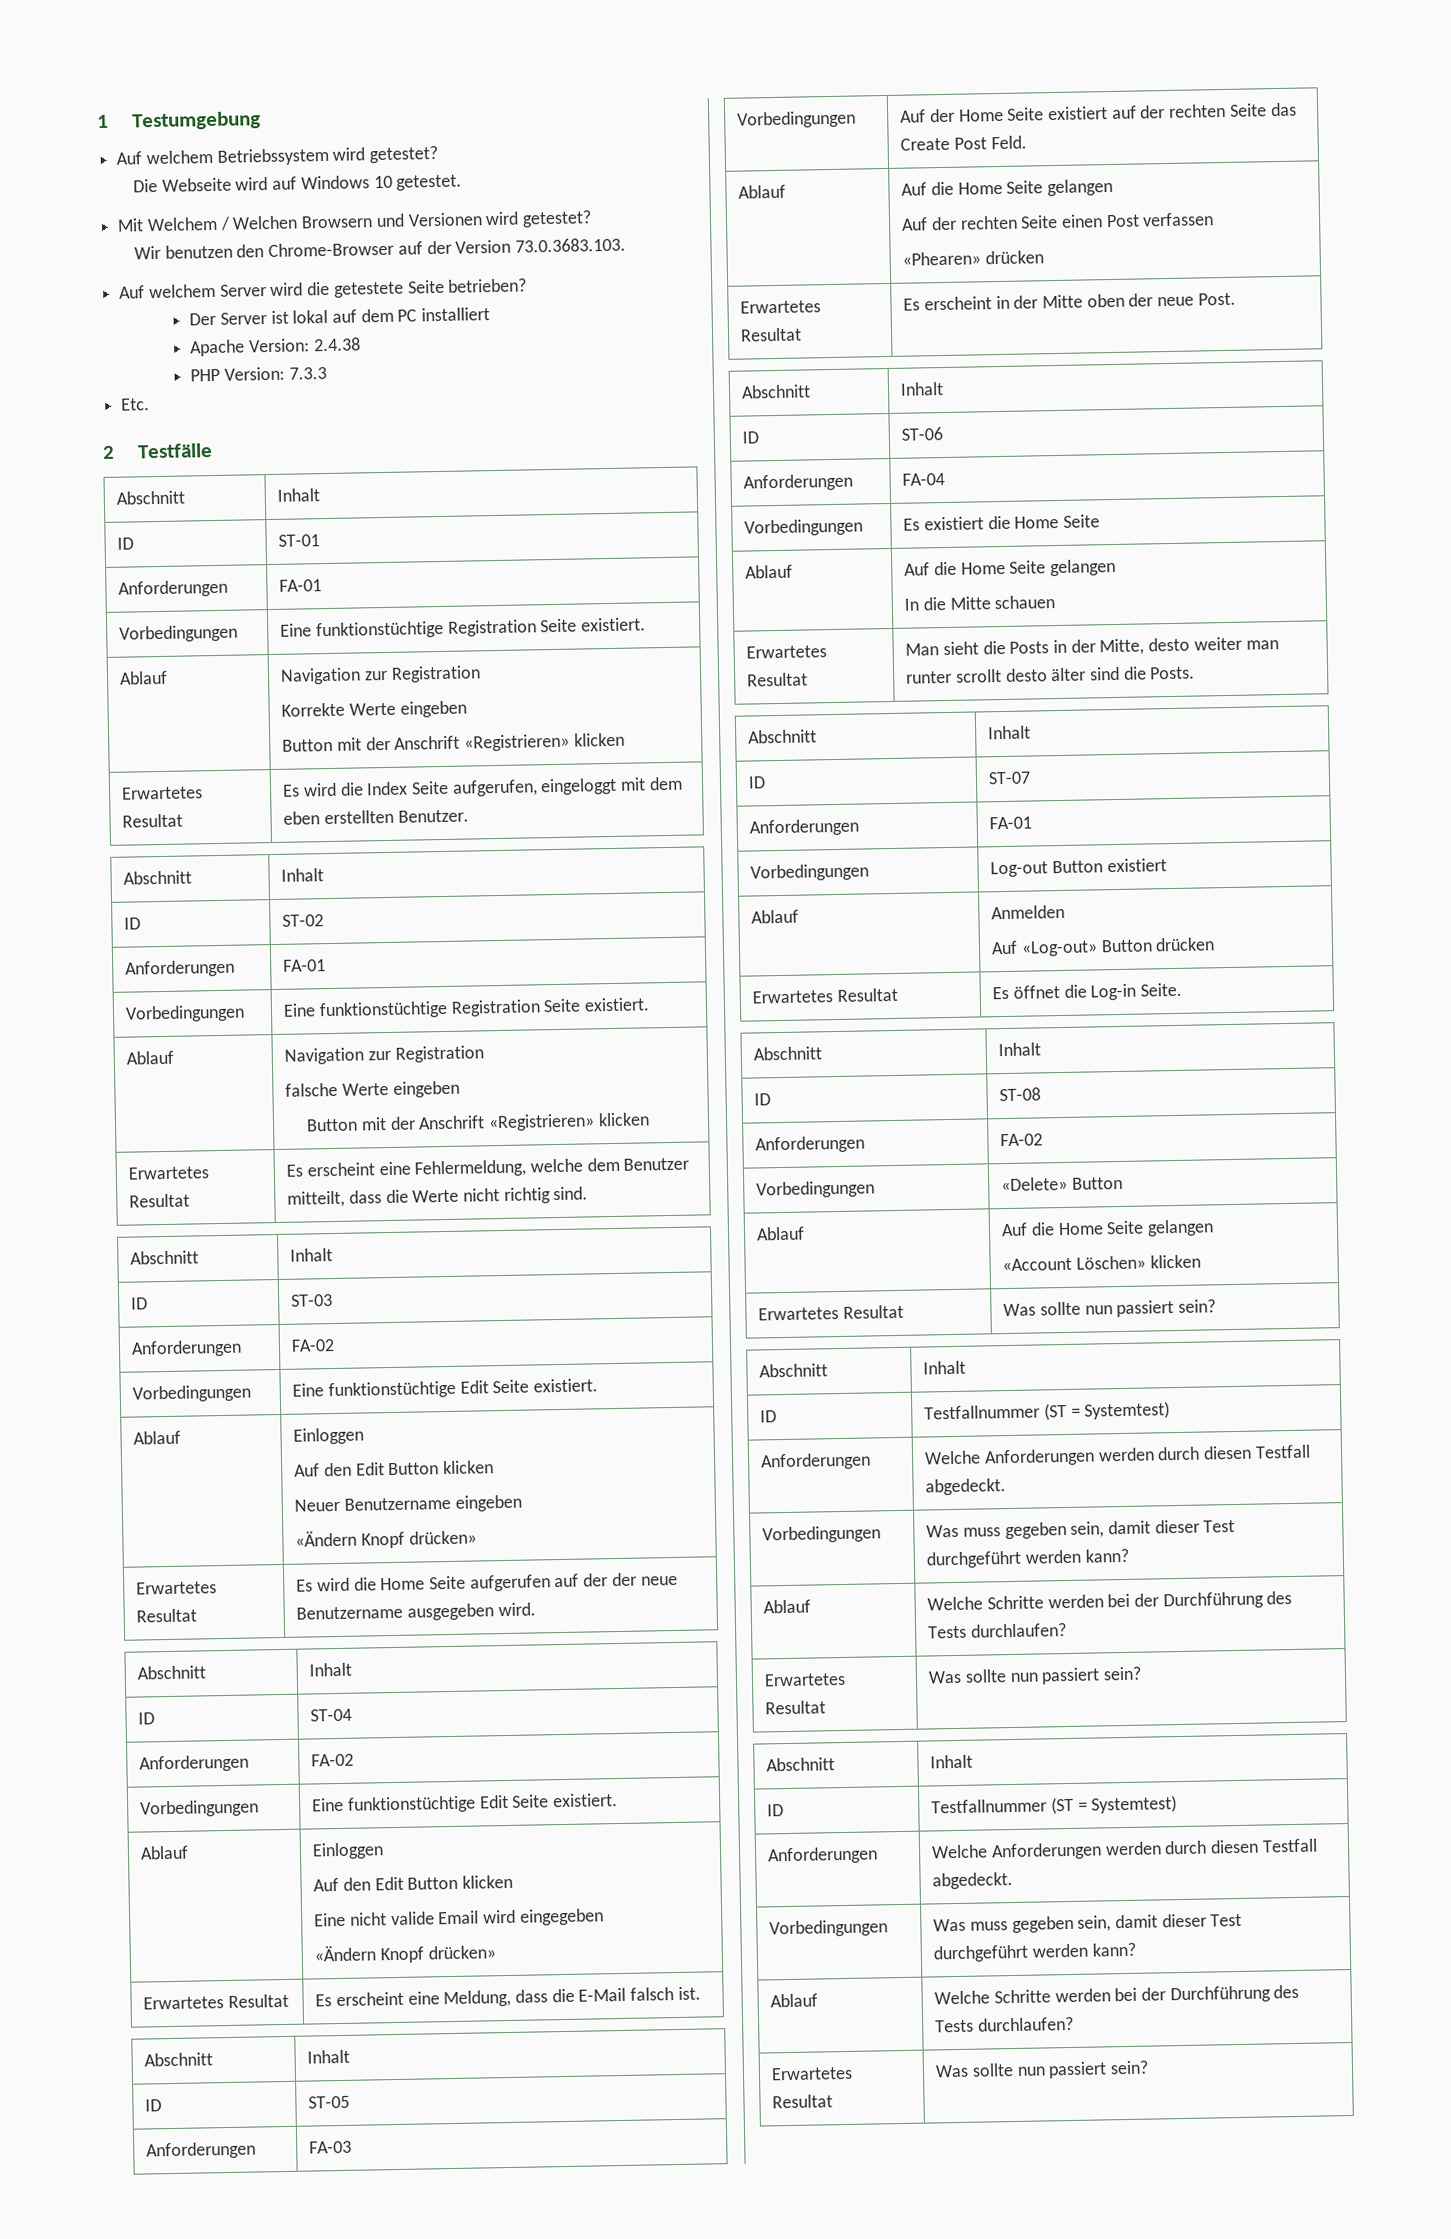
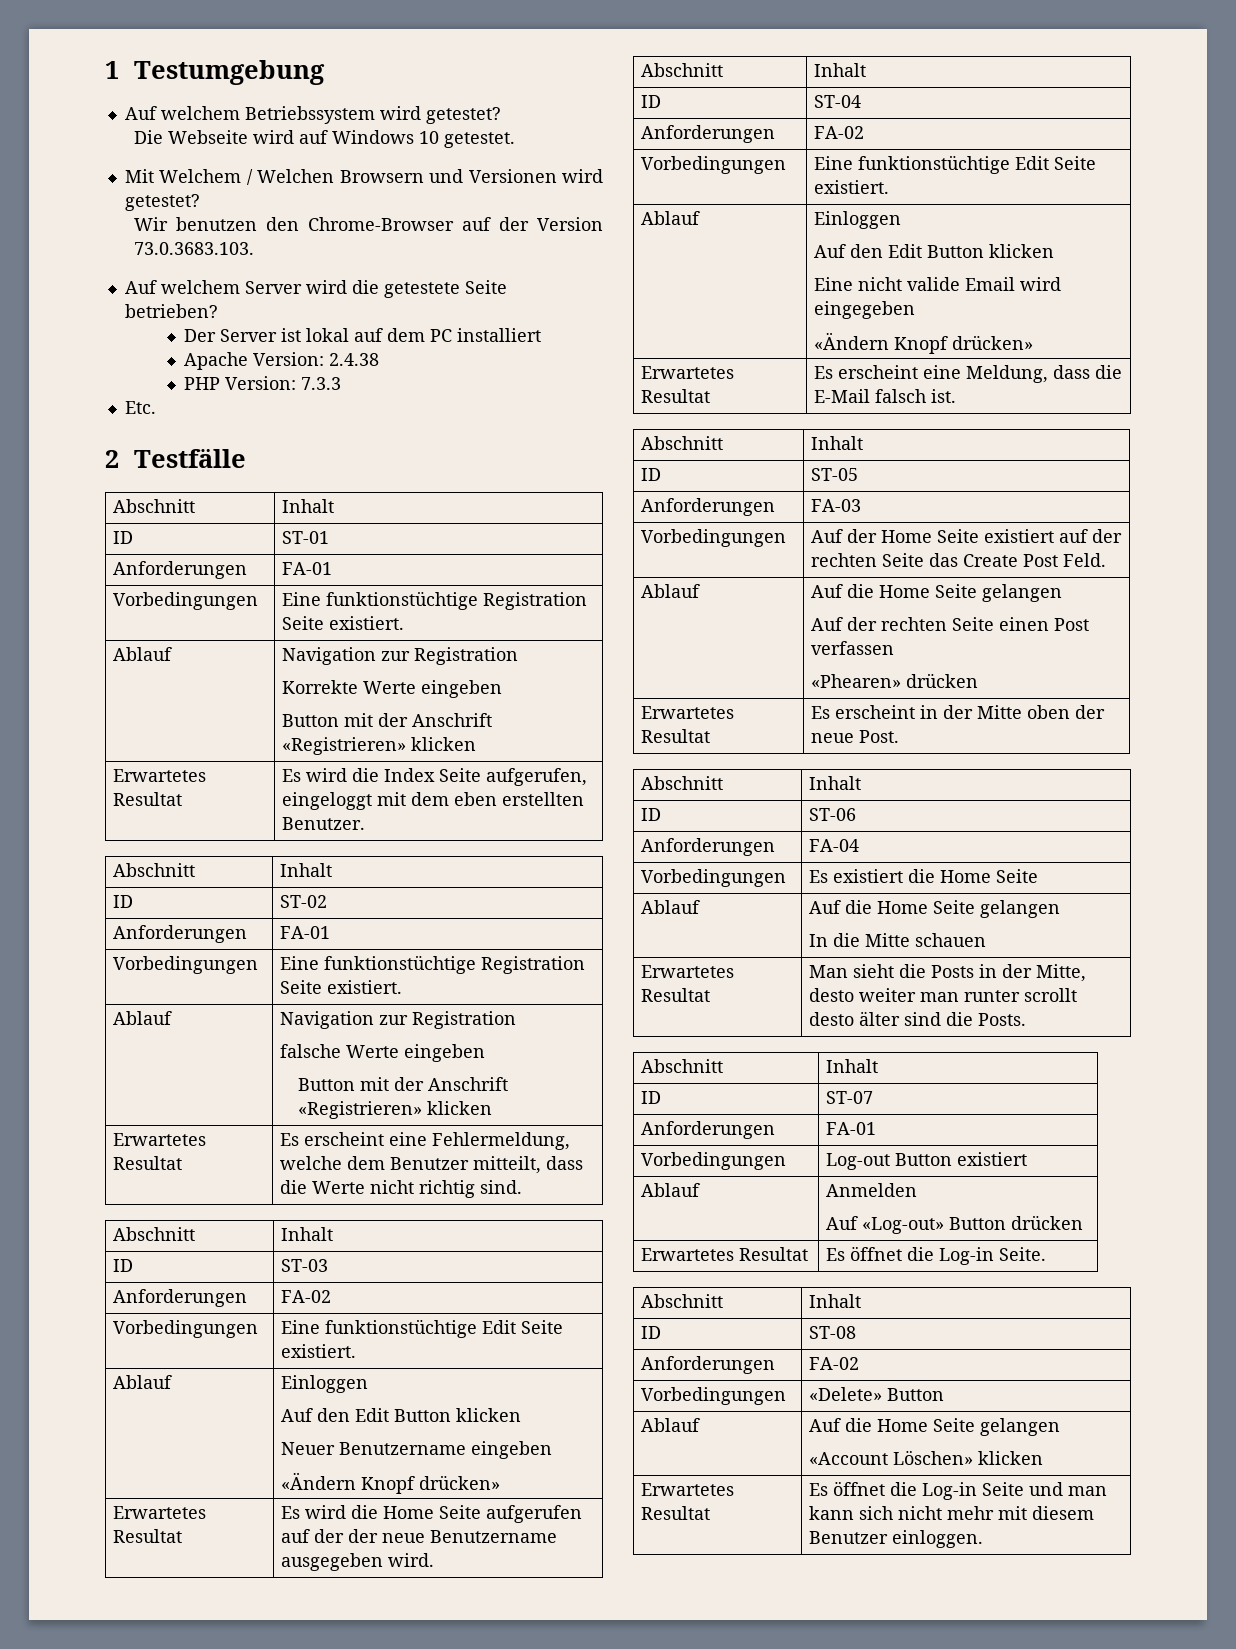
  Vorbedingungen | «Delete» Button
  Ablauf | Auf die Home Seite gelangen
  «Account Löschen» klicken
- Erwartetes Resultat | Was sollte nun passiert sein?
- Abschnitt | Inhalt
- ID | Testfallnummer (ST = Systemtest)
- Anforderungen | Welche Anforderungen werden durch diesen Testfall abgedeckt.
- Vorbedingungen | Was muss gegeben sein, damit dieser Test durchgeführt werden kann?
- Ablauf | Welche Schritte werden bei der Durchführung des Tests durchlaufen?
- Erwartetes Resultat | Was sollte nun passiert sein?
- Abschnitt | Inhalt
- ID | Testfallnummer (ST = Systemtest)
- Anforderungen | Welche Anforderungen werden durch diesen Testfall abgedeckt.
- Vorbedingungen | Was muss gegeben sein, damit dieser Test durchgeführt werden kann?
- Ablauf | Welche Schritte werden bei der Durchführung des Tests durchlaufen?
- Erwartetes Resultat | Was sollte nun passiert sein?
+ Erwartetes Resultat | Es öffnet die Log-in Seite und man kann sich nicht mehr mit diesem Benutzer einloggen.

